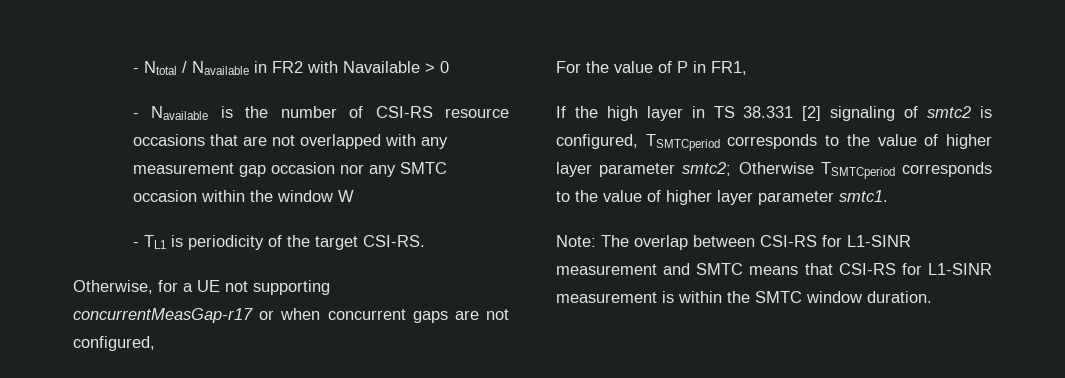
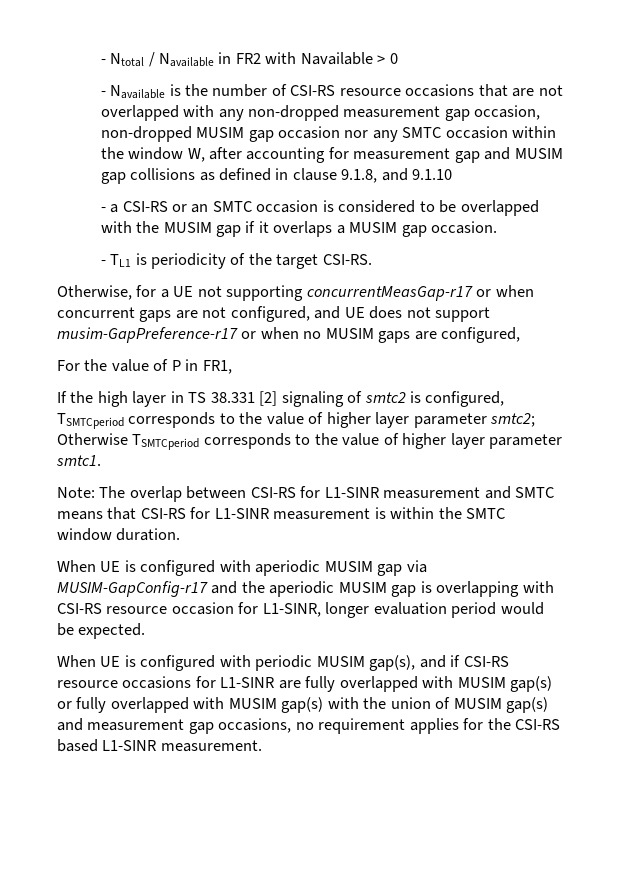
- - Navailable is the number of CSI-RS resource occasions that are not overlapped with any measurement gap occasion nor any SMTC occasion within the window W
+ - Navailable is the number of CSI-RS resource occasions that are not overlapped with any non-dropped measurement gap occasion, non-dropped MUSIM gap occasion nor any SMTC occasion within the window W, after accounting for measurement gap and MUSIM gap collisions as defined in clause 9.1.8, and 9.1.10
+ - a CSI-RS or an SMTC occasion is considered to be overlapped with the MUSIM gap if it overlaps a MUSIM gap occasion.
- Otherwise, for a UE not supporting concurrentMeasGap-r17 or when concurrent gaps are not configured,
+ Otherwise, for a UE not supporting concurrentMeasGap-r17 or when concurrent gaps are not configured, and UE does not support musim-GapPreference-r17 or when no MUSIM gaps are configured,
+ When UE is configured with aperiodic MUSIM gap via MUSIM-GapConfig-r17 and the aperiodic MUSIM gap is overlapping with CSI-RS resource occasion for L1-SINR, longer evaluation period would be expected.
+ When UE is configured with periodic MUSIM gap(s), and if CSI-RS resource occasions for L1-SINR are fully overlapped with MUSIM gap(s) or fully overlapped with MUSIM gap(s) with the union of MUSIM gap(s) and measurement gap occasions, no requirement applies for the CSI-RS based L1-SINR measurement.

